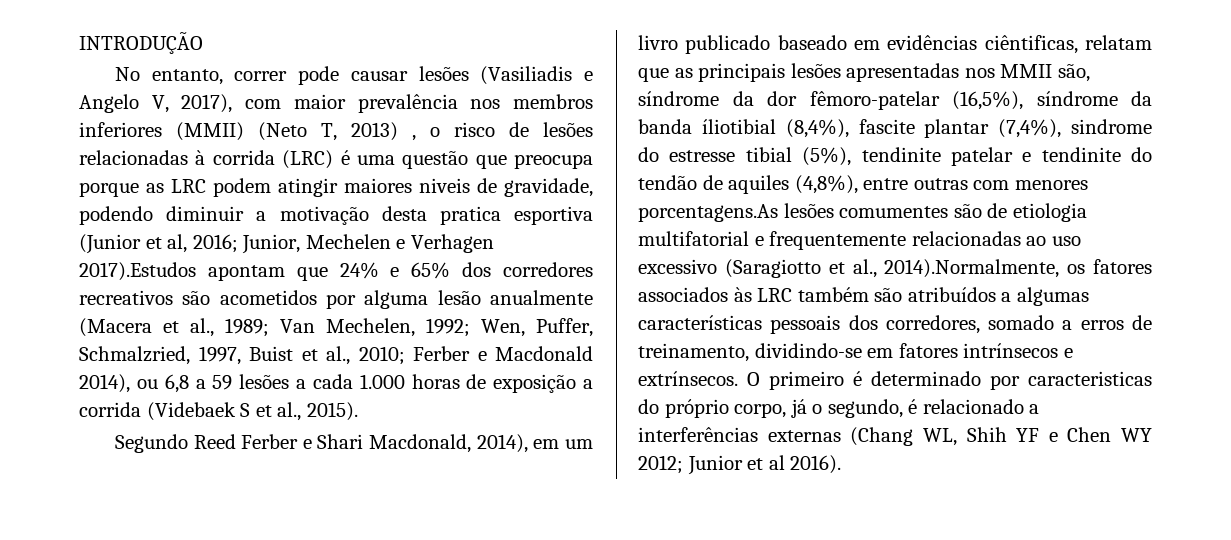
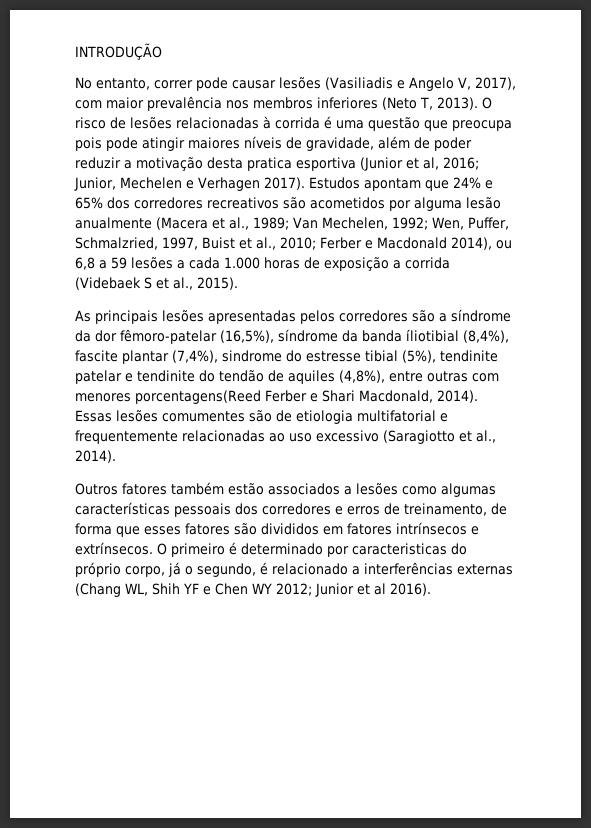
- No entanto, correr pode causar lesões (Vasiliadis e Angelo V, 2017), com maior prevalência nos membros inferiores (MMII) (Neto T, 2013) , o risco de lesões relacionadas à corrida (LRC) é uma questão que preocupa porque as LRC podem atingir maiores niveis de gravidade, podendo diminuir a motivação desta pratica esportiva (Junior et al, 2016;
+ No entanto, correr pode causar lesões (Vasiliadis e Angelo V, 2017), com maior prevalência nos membros inferiores (Neto T, 2013). O risco de lesões relacionadas à corrida é uma questão que preocupa pois pode atingir maiores níveis de gravidade, além de poder reduzir a motivação desta pratica esportiva (Junior et al, 2016;
- Junior, Mechelen e Verhagen 2017).Estudos apontam que 24% e 65% dos corredores recreativos são acometidos por alguma lesão anualmente (Macera et al., 1989;
+ Junior, Mechelen e Verhagen 2017). Estudos apontam que 24% e 65% dos corredores recreativos são acometidos por alguma lesão anualmente (Macera et al., 1989;
- Segundo Reed Ferber e Shari Macdonald, 2014), em um livro publicado baseado em evidências ciêntificas, relatam que as principais lesões apresentadas nos MMII são, síndrome da dor fêmoro-patelar (16,5%), síndrome da banda íliotibial (8,4%), fascite plantar (7,4%), sindrome do estresse tibial (5%), tendinite patelar e tendinite do tendão de aquiles (4,8%), entre outras com menores porcentagens.As lesões comumentes são de etiologia multifatorial e frequentemente relacionadas ao uso excessivo (Saragiotto et al., 2014).Normalmente, os fatores associados às LRC também são atribuídos a algumas características pessoais dos corredores, somado a erros de treinamento, dividindo-se em fatores intrínsecos e extrínsecos.
+ As principais lesões apresentadas pelos corredores são a síndrome da dor fêmoro-patelar (16,5%), síndrome da banda íliotibial (8,4%), fascite plantar (7,4%), sindrome do estresse tibial (5%), tendinite patelar e tendinite do tendão de aquiles (4,8%), entre outras com menores porcentagens(Reed Ferber e Shari Macdonald, 2014). Essas lesões comumentes são de etiologia multifatorial e frequentemente relacionadas ao uso excessivo (Saragiotto et al., 2014).
+ Outros fatores também estão associados a lesões como algumas características pessoais dos corredores e erros de treinamento, de forma que esses fatores são divididos em fatores intrínsecos e extrínsecos.

